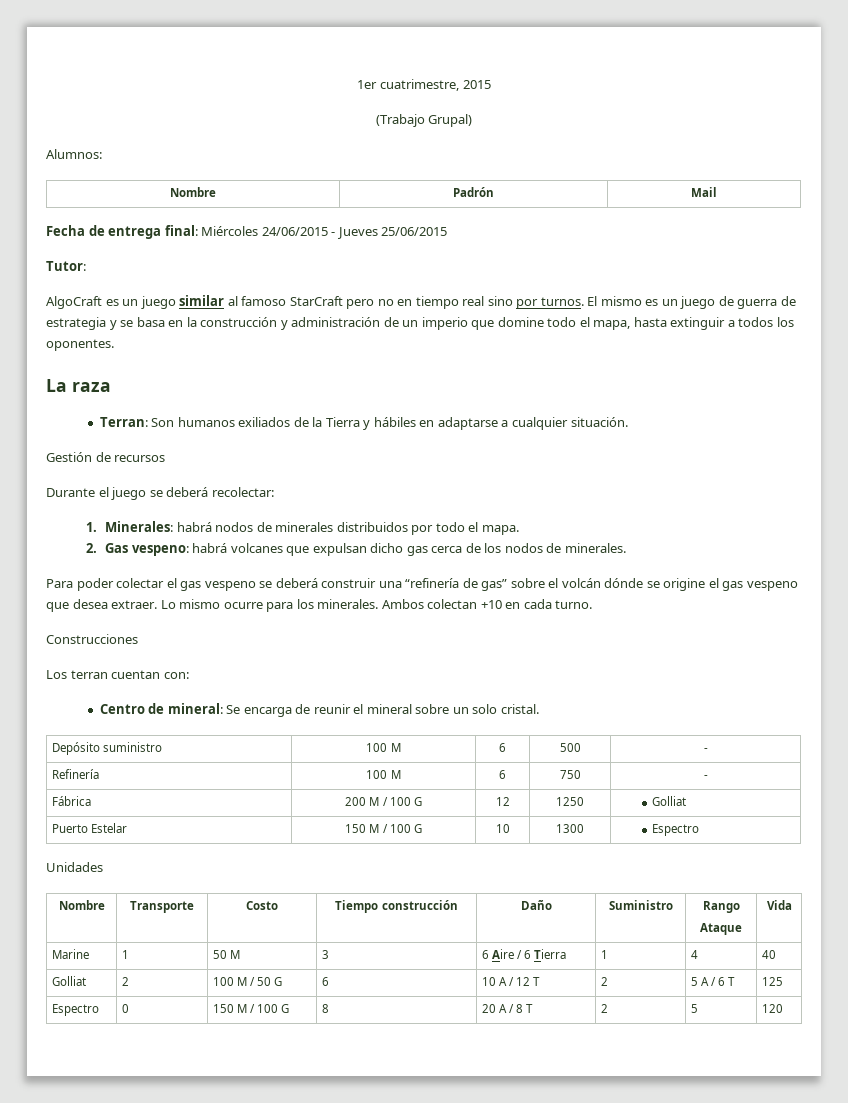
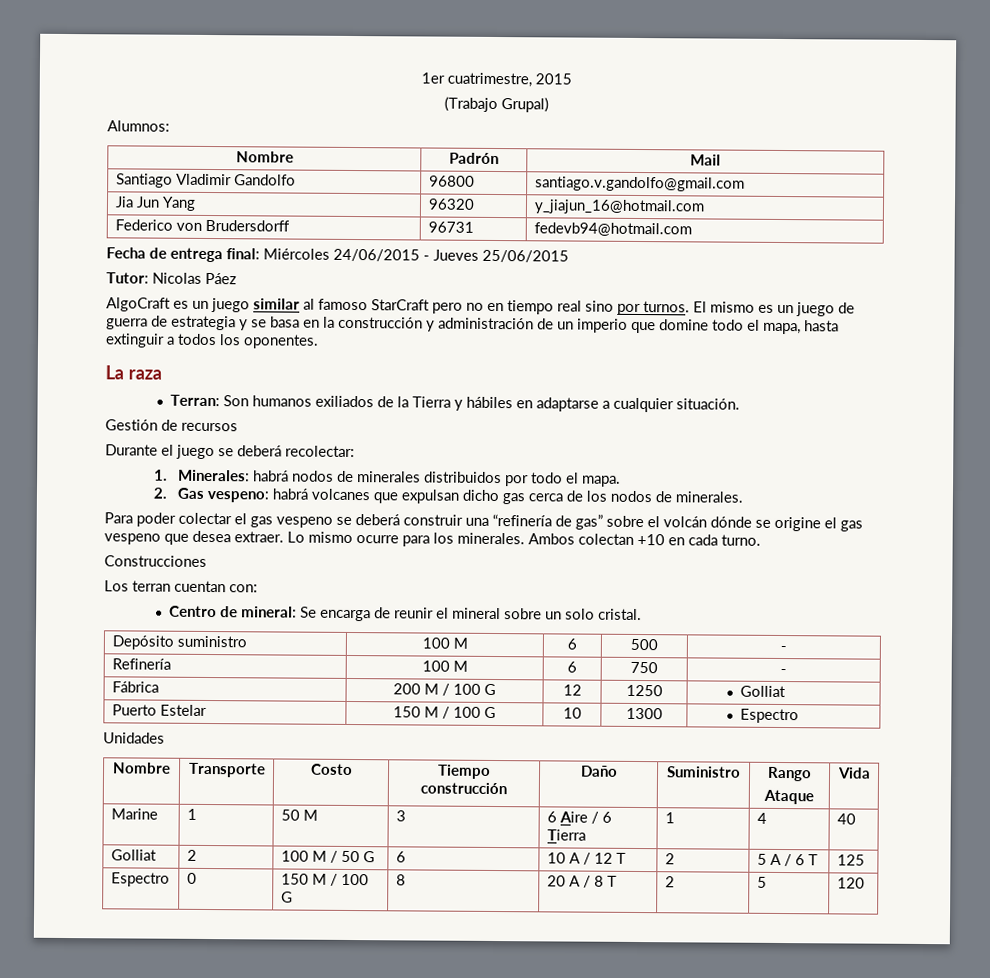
+ Santiago Vladimir Gandolfo | 96800 | santiago.v.gandolfo@gmail.com
+ Jia Jun Yang | 96320 | y_jiajun_16@hotmail.com
+ Federico von Brudersdorff | 96731 | fedevb94@hotmail.com
- Tutor:
+ Tutor: Nicolas Páez

